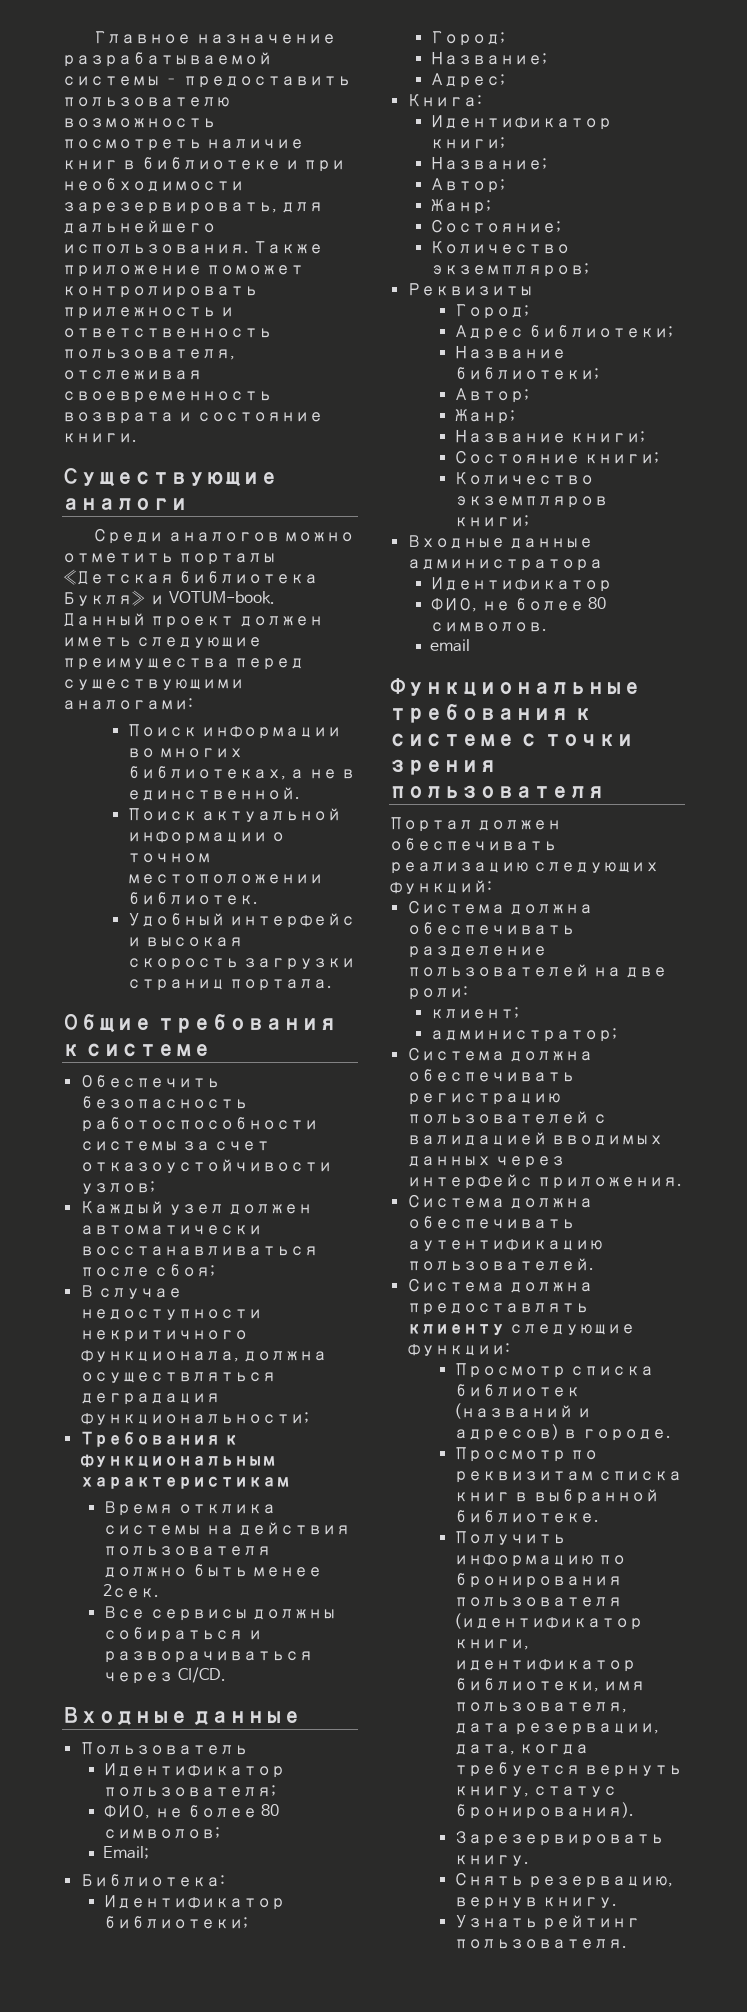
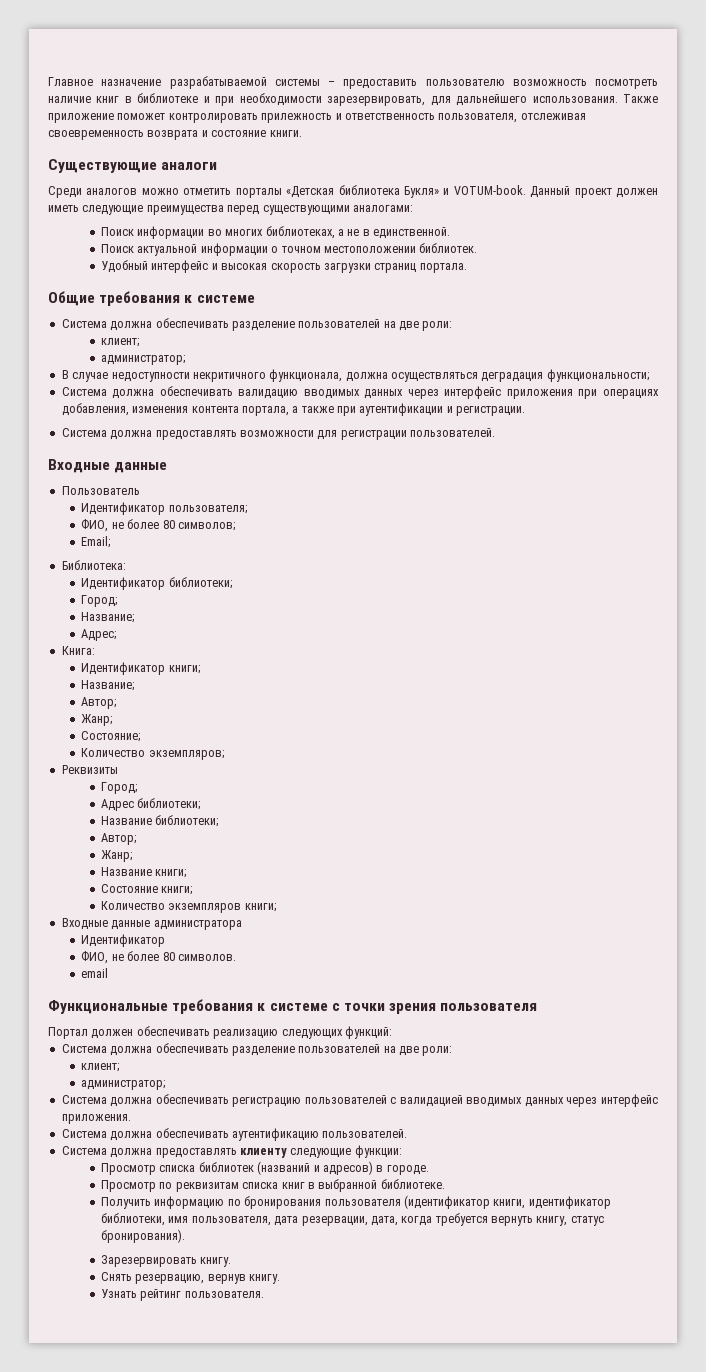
  Общие требования к системе
- Обеспечить безопасность работоспособности системы за счет отказоустойчивости узлов;
- Каждый узел должен автоматически восстанавливаться после сбоя;
+ Система должна обеспечивать разделение пользователей на две роли:
+ клиент;
+ администратор;
- Требования к функциональным характеристикам
- Время отклика системы на действия пользователя должно быть менее 2сек.
- Все сервисы должны собираться и разворачиваться через CI/CD.
+ Система должна обеспечивать валидацию вводимых данных через интерфейс приложения при операциях добавления, изменения контента портала, а также при аутентификации и регистрации.
+ Система должна предоставлять возможности для регистрации пользователей.

